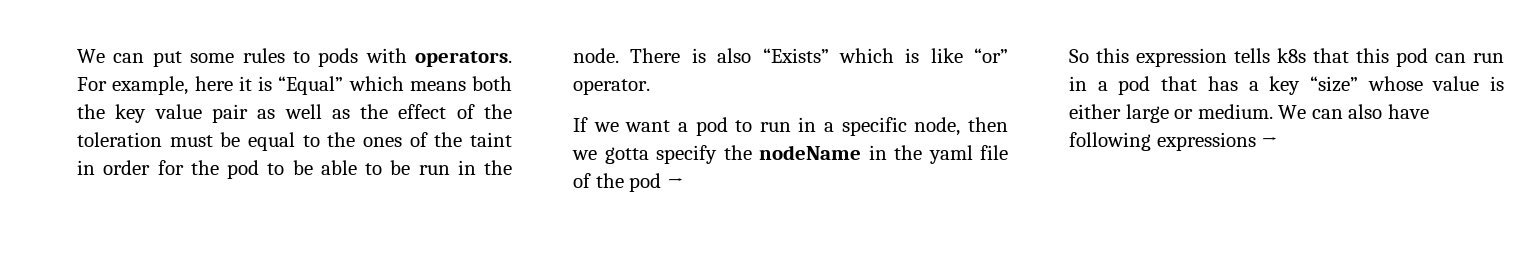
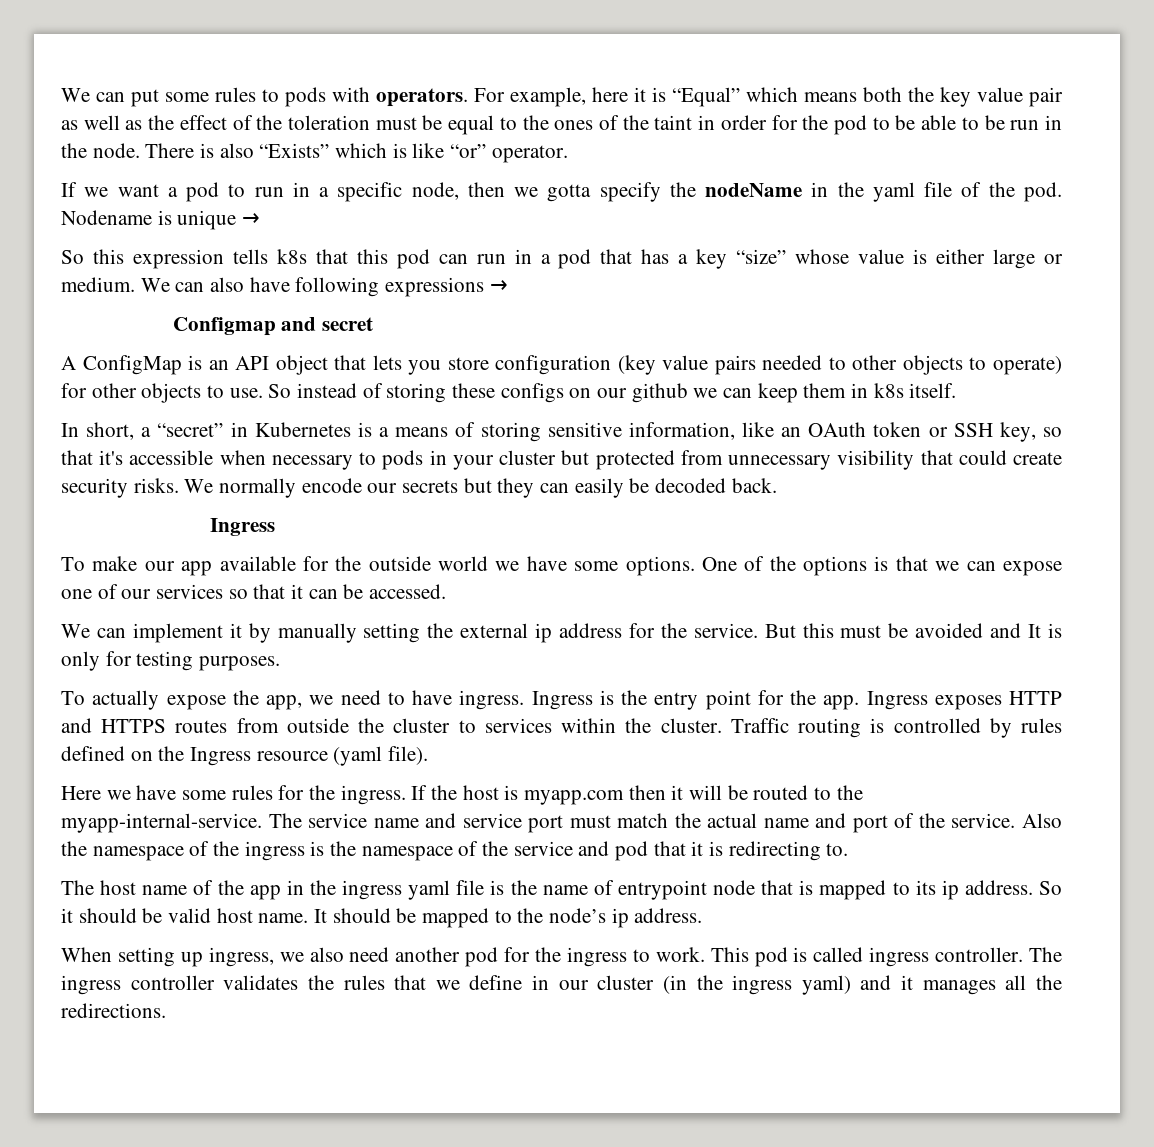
- If we want a pod to run in a specific node, then we gotta specify the nodeName in the yaml file of the pod →
+ If we want a pod to run in a specific node, then we gotta specify the nodeName in the yaml file of the pod. Nodename is unique →
+ Configmap and secret
+ A ConfigMap is an API object that lets you store configuration (key value pairs needed to other objects to operate) for other objects to use. So instead of storing these configs on our github we can keep them in k8s itself.
+ In short, a “secret” in Kubernetes is a means of storing sensitive information, like an OAuth token or SSH key, so that it's accessible when necessary to pods in your cluster but protected from unnecessary visibility that could create security risks. We normally encode our secrets but they can easily be decoded back.
+ Ingress
+ To make our app available for the outside world we have some options. One of the options is that we can expose one of our services so that it can be accessed.
+ We can implement it by manually setting the external ip address for the service. But this must be avoided and It is only for testing purposes.
+ To actually expose the app, we need to have ingress. Ingress is the entry point for the app. Ingress exposes HTTP and HTTPS routes from outside the cluster to services within the cluster. Traffic routing is controlled by rules defined on the Ingress resource (yaml file).
+ Here we have some rules for the ingress. If the host is myapp.com then it will be routed to the myapp-internal-service. The service name and service port must match the actual name and port of the service. Also the namespace of the ingress is the namespace of the service and pod that it is redirecting to.
+ The host name of the app in the ingress yaml file is the name of entrypoint node that is mapped to its ip address. So it should be valid host name. It should be mapped to the node’s ip address.
+ When setting up ingress, we also need another pod for the ingress to work. This pod is called ingress controller. The ingress controller validates the rules that we define in our cluster (in the ingress yaml) and it manages all the redirections.

